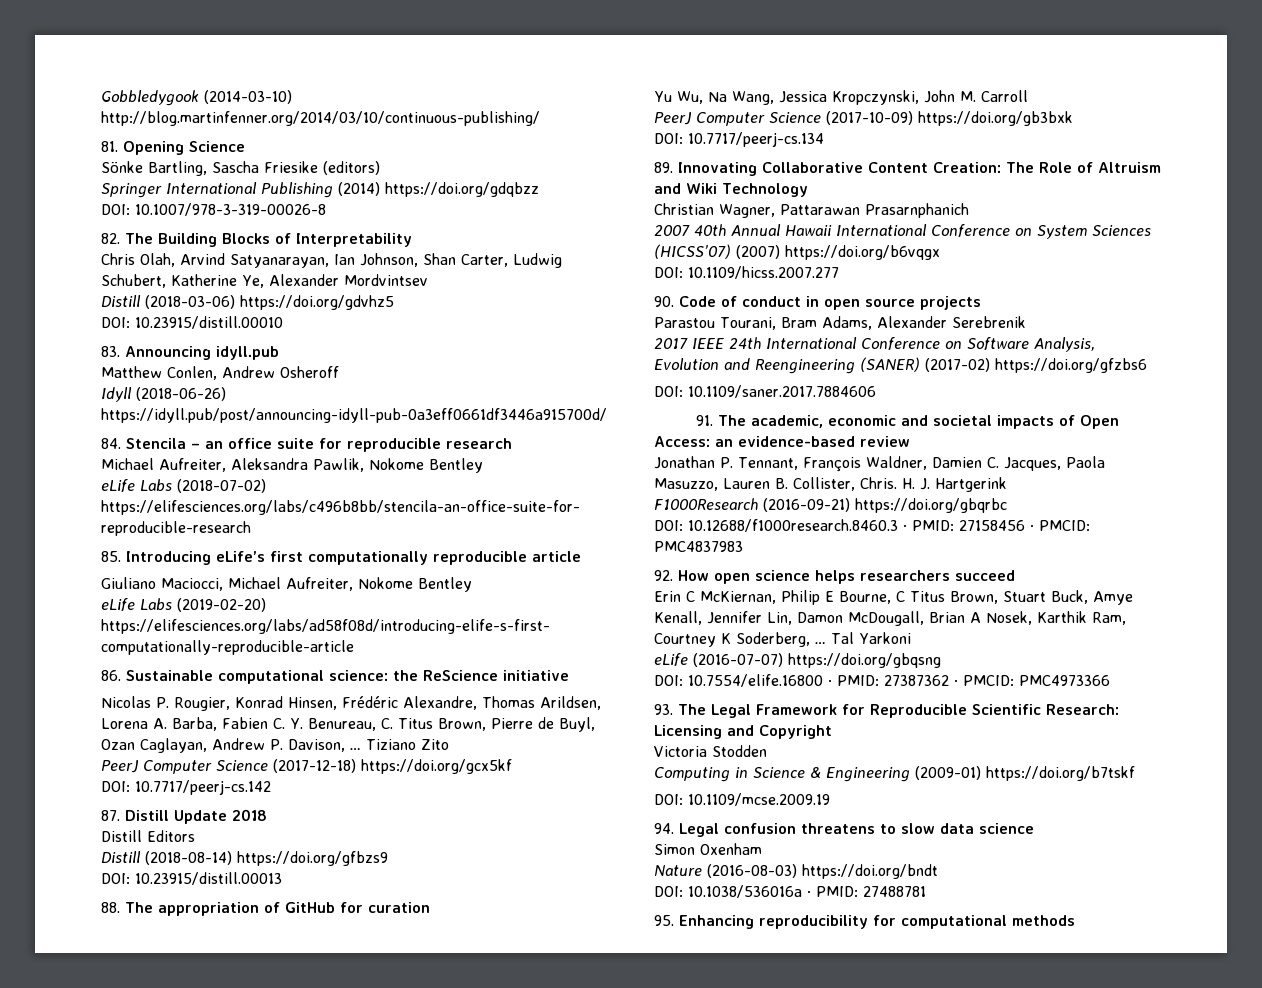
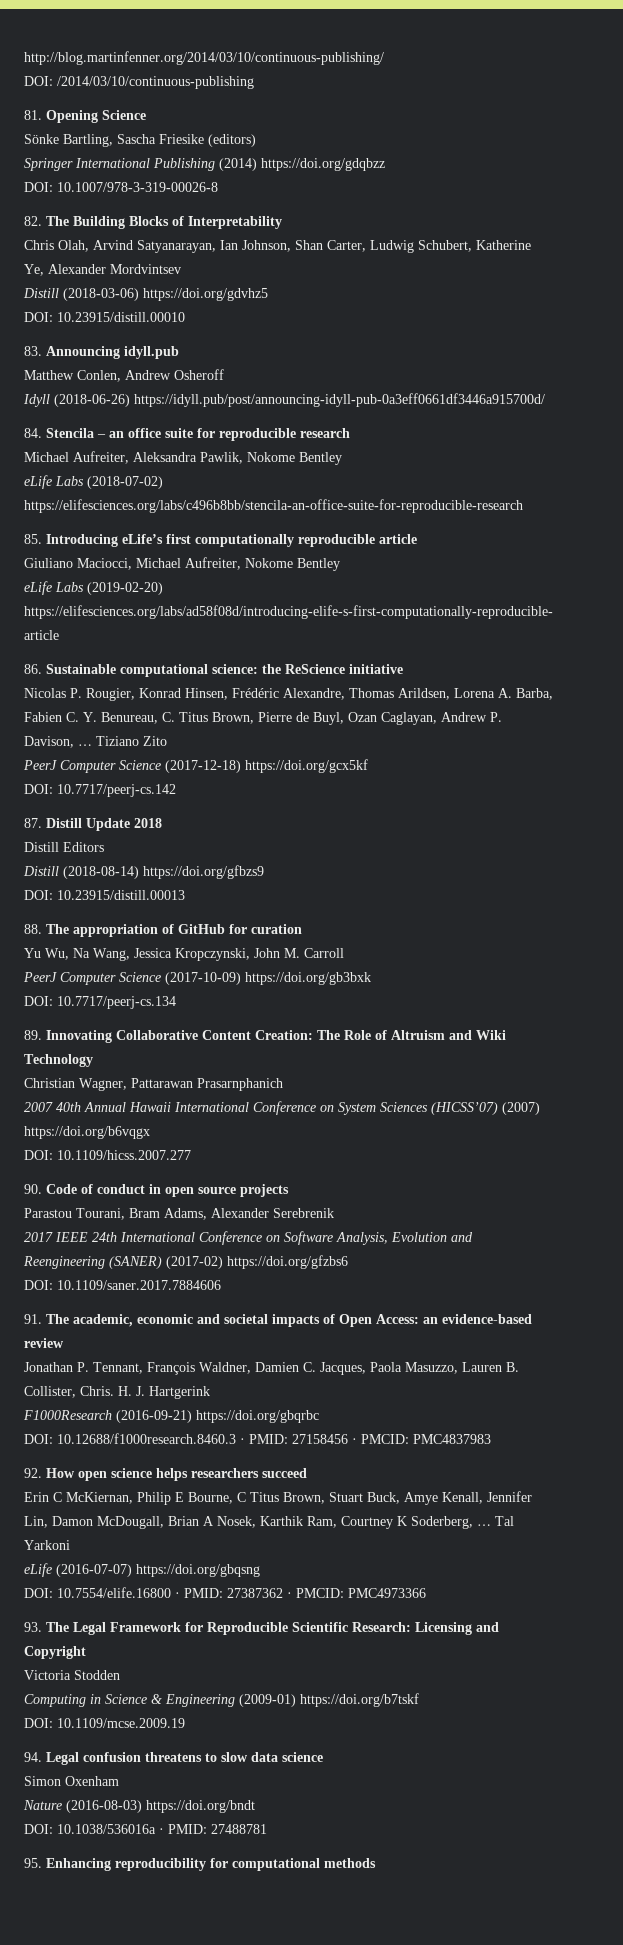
- Gobbledygook (2014-03-10) http://blog.martinfenner.org/2014/03/10/continuous-publishing/
+ http://blog.martinfenner.org/2014/03/10/continuous-publishing/
+ DOI: /2014/03/10/continuous-publishing

